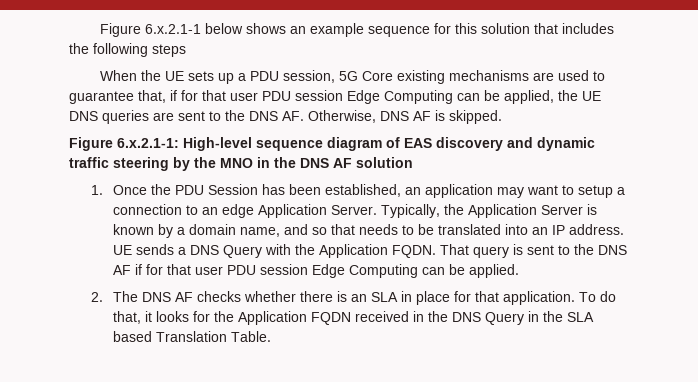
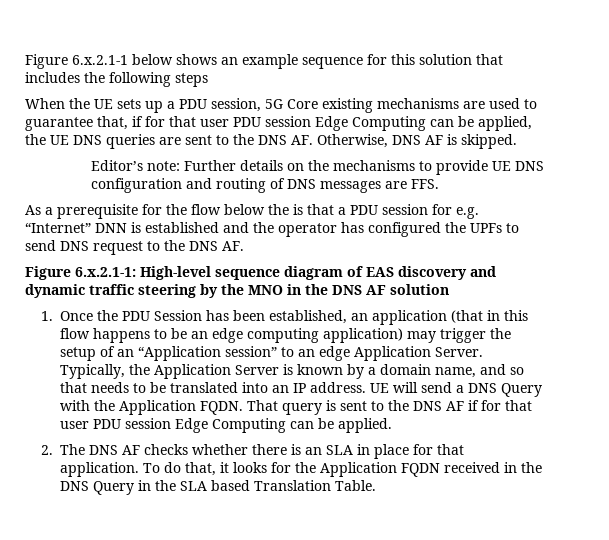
+ Editor’s note: Further details on the mechanisms to provide UE DNS configuration and routing of DNS messages are FFS.
+ As a prerequisite for the flow below the is that a PDU session for e.g. “Internet” DNN is established and the operator has configured the UPFs to send DNS request to the DNS AF.
- 1. Once the PDU Session has been established, an application may want to setup a connection to an edge Application Server.
+ 1. Once the PDU Session has been established, an application (that in this flow happens to be an edge computing application) may trigger the setup of an “Application session” to an edge Application Server.
- UE sends a DNS Query with the Application FQDN.
+ UE will send a DNS Query with the Application FQDN.

